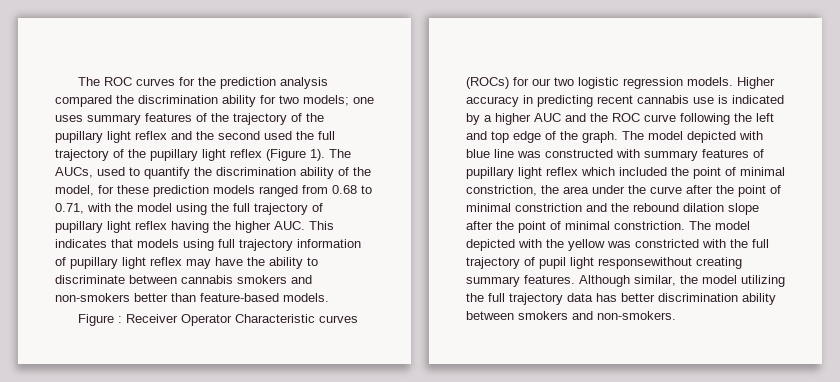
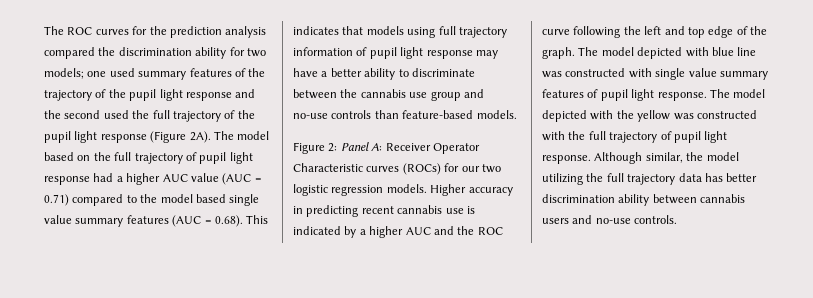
- The ROC curves for the prediction analysis compared the discrimination ability for two models; one uses summary features of the trajectory of the pupillary light reflex and the second used the full trajectory of the pupillary light reflex (Figure 1). The AUCs, used to quantify the discrimination ability of the model, for these prediction models ranged from 0.68 to 0.71, with the model using the full trajectory of pupillary light reflex having the higher AUC. This indicates that models using full trajectory information of pupillary light reflex may have the ability to discriminate between cannabis smokers and non-smokers better than feature-based models.
+ The ROC curves for the prediction analysis compared the discrimination ability for two models; one used summary features of the trajectory of the pupil light response and the second used the full trajectory of the pupil light response (Figure 2A). The model based on the full trajectory of pupil light response had a higher AUC value (AUC = 0.71) compared to the model based single value summary features (AUC = 0.68). This indicates that models using full trajectory information of pupil light response may have a better ability to discriminate between the cannabis use group and no-use controls than feature-based models.
- Figure : Receiver Operator Characteristic curves (ROCs) for our two logistic regression models.
+ Figure 2: Panel A: Receiver Operator Characteristic curves (ROCs) for our two logistic regression models.
- The model depicted with blue line was constructed with summary features of pupillary light reflex which included the point of minimal constriction, the area under the curve after the point of minimal constriction and the rebound dilation slope after the point of minimal constriction.
+ The model depicted with blue line was constructed with single value summary features of pupil light response.
- The model depicted with the yellow was constricted with the full trajectory of pupil light responsewithout creating summary features.
+ The model depicted with the yellow was constructed with the full trajectory of pupil light response.
- Although similar, the model utilizing the full trajectory data has better discrimination ability between smokers and non-smokers.
+ Although similar, the model utilizing the full trajectory data has better discrimination ability between cannabis users and no-use controls.

